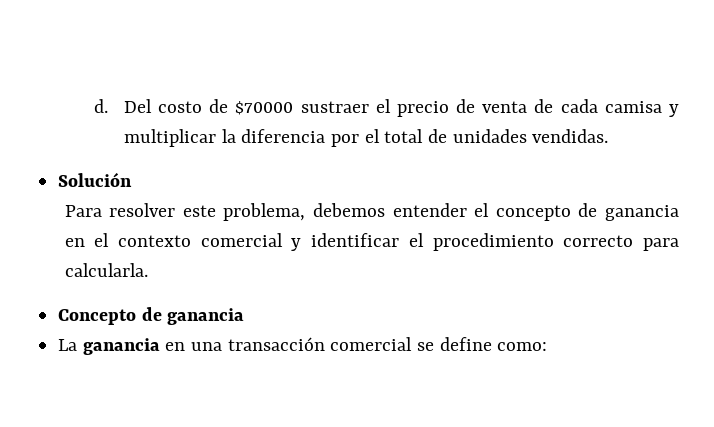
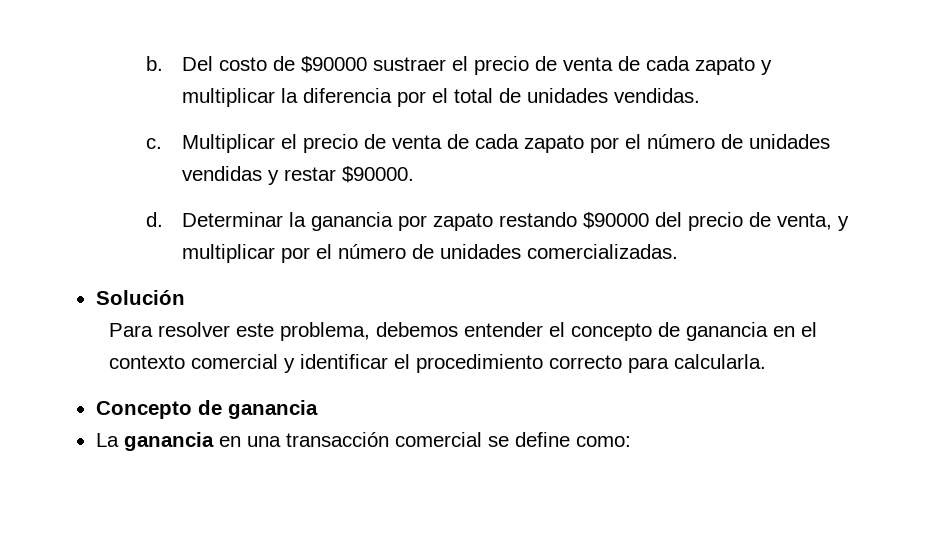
- d.
+ b.
- Del costo de $70000 sustraer el precio de venta de cada camisa y multiplicar la diferencia por el total de unidades vendidas.
+ Del costo de $90000 sustraer el precio de venta de cada zapato y multiplicar la diferencia por el total de unidades vendidas.
+ c. Multiplicar el precio de venta de cada zapato por el número de unidades vendidas y restar $90000.
+ d. Determinar la ganancia por zapato restando $90000 del precio de venta, y multiplicar por el número de unidades comercializadas.

